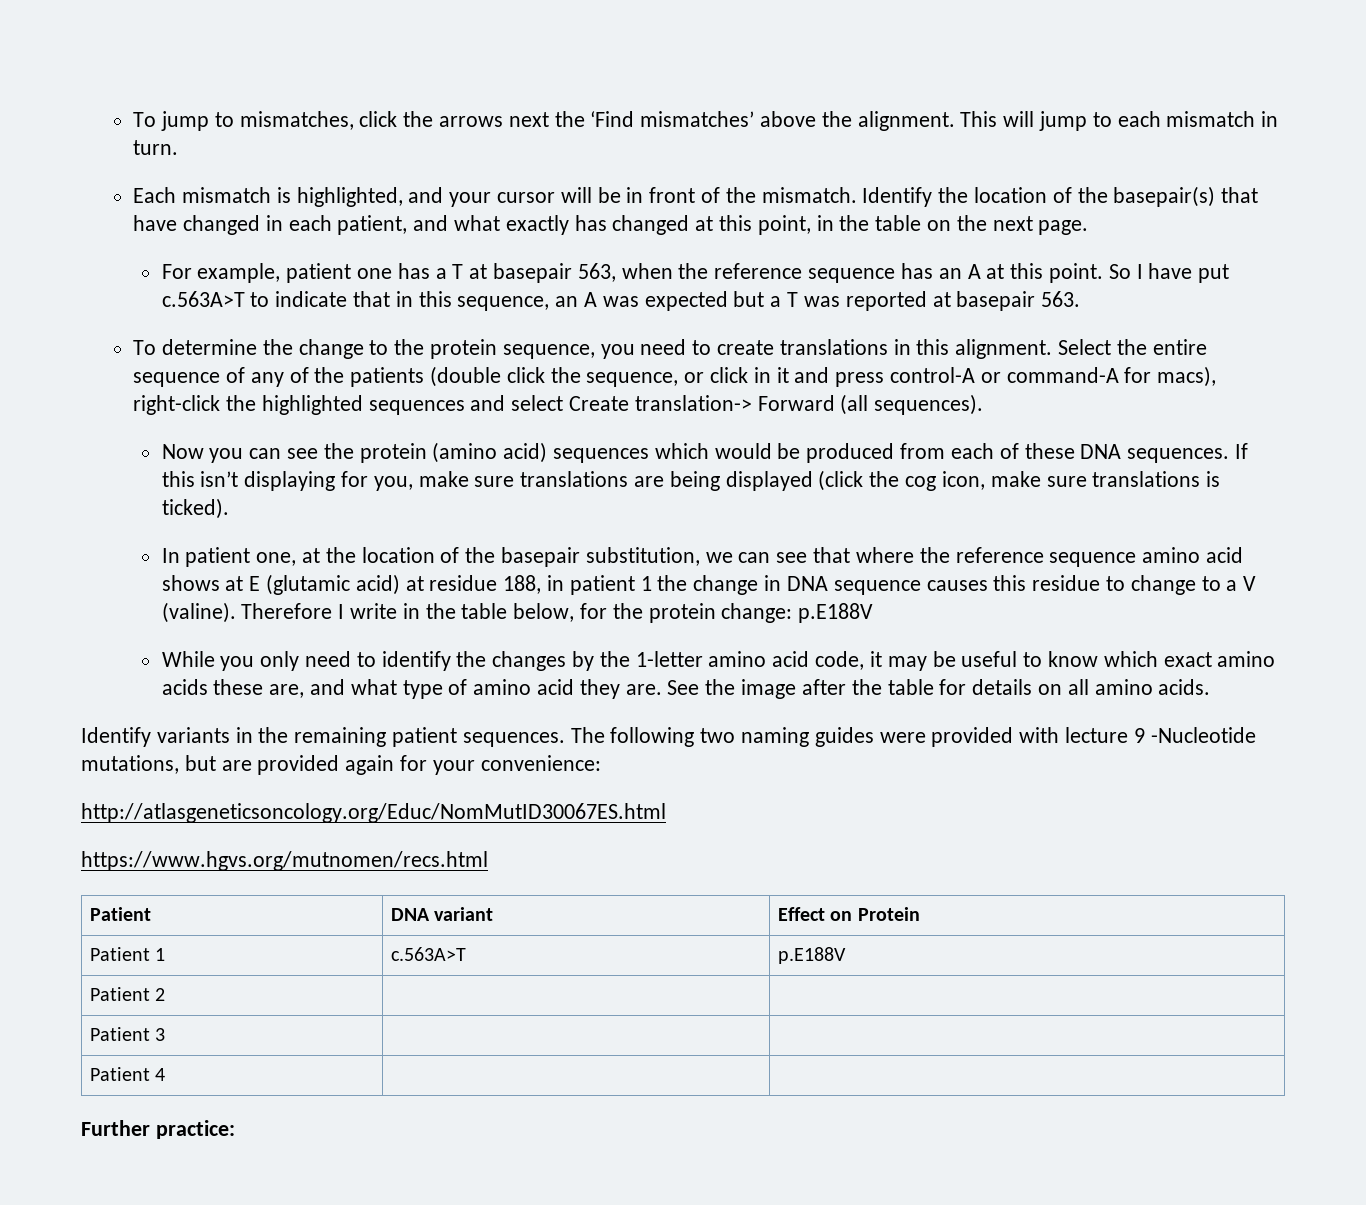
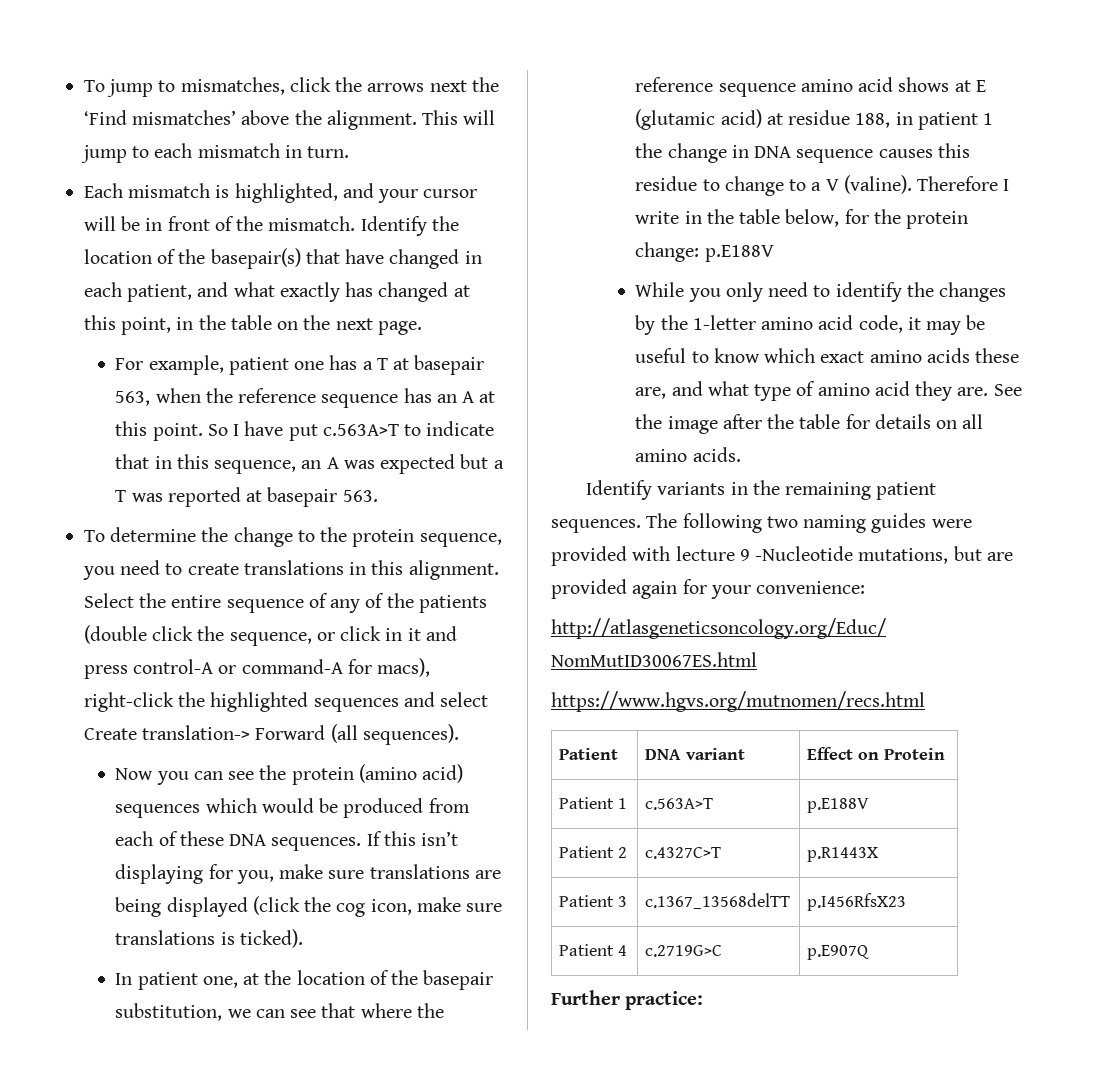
- Patient 2 | |
+ Patient 2 | c.4327C>T | p.R1443X
- Patient 3 | |
+ Patient 3 | c.1367_13568delTT | p.I456RfsX23
- Patient 4 | |
+ Patient 4 | c.2719G>C | p.E907Q

